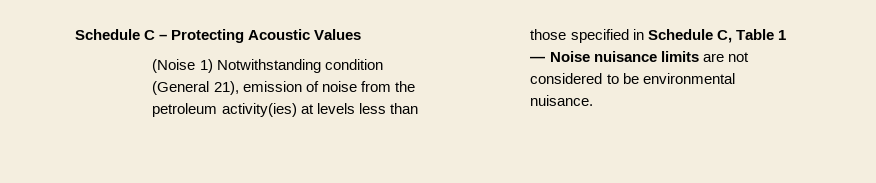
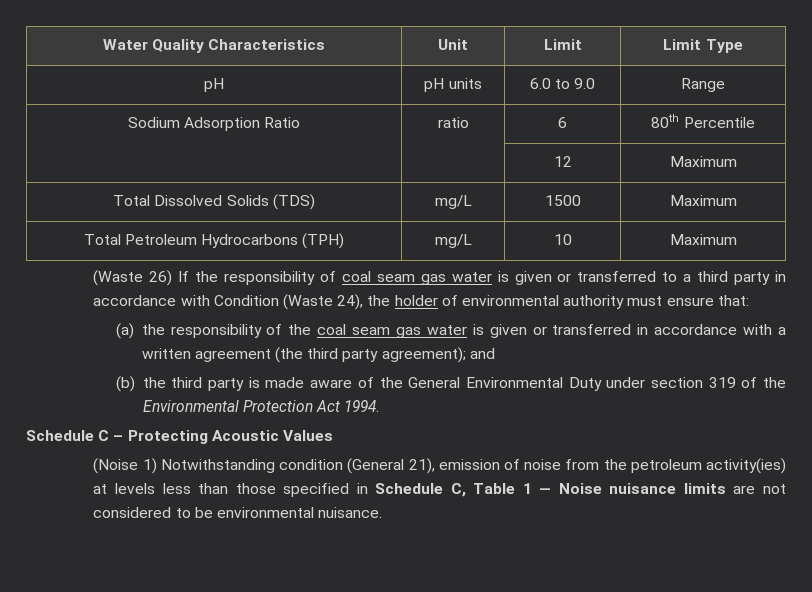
+ Water Quality Characteristics | Unit | Limit | Limit Type
+ pH | pH units | 6.0 to 9.0 | Range
+ Sodium Adsorption Ratio | ratio | 6 | 80th Percentile
+ | | 12 | Maximum
+ Total Dissolved Solids (TDS) | mg/L | 1500 | Maximum
+ Total Petroleum Hydrocarbons (TPH) | mg/L | 10 | Maximum
+ (Waste 26) If the responsibility of coal seam gas water is given or transferred to a third party in accordance with Condition (Waste 24), the holder of environmental authority must ensure that:
+ (a) the responsibility of the coal seam gas water is given or transferred in accordance with a written agreement (the third party agreement); and
+ (b) the third party is made aware of the General Environmental Duty under section 319 of the Environmental Protection Act 1994.

